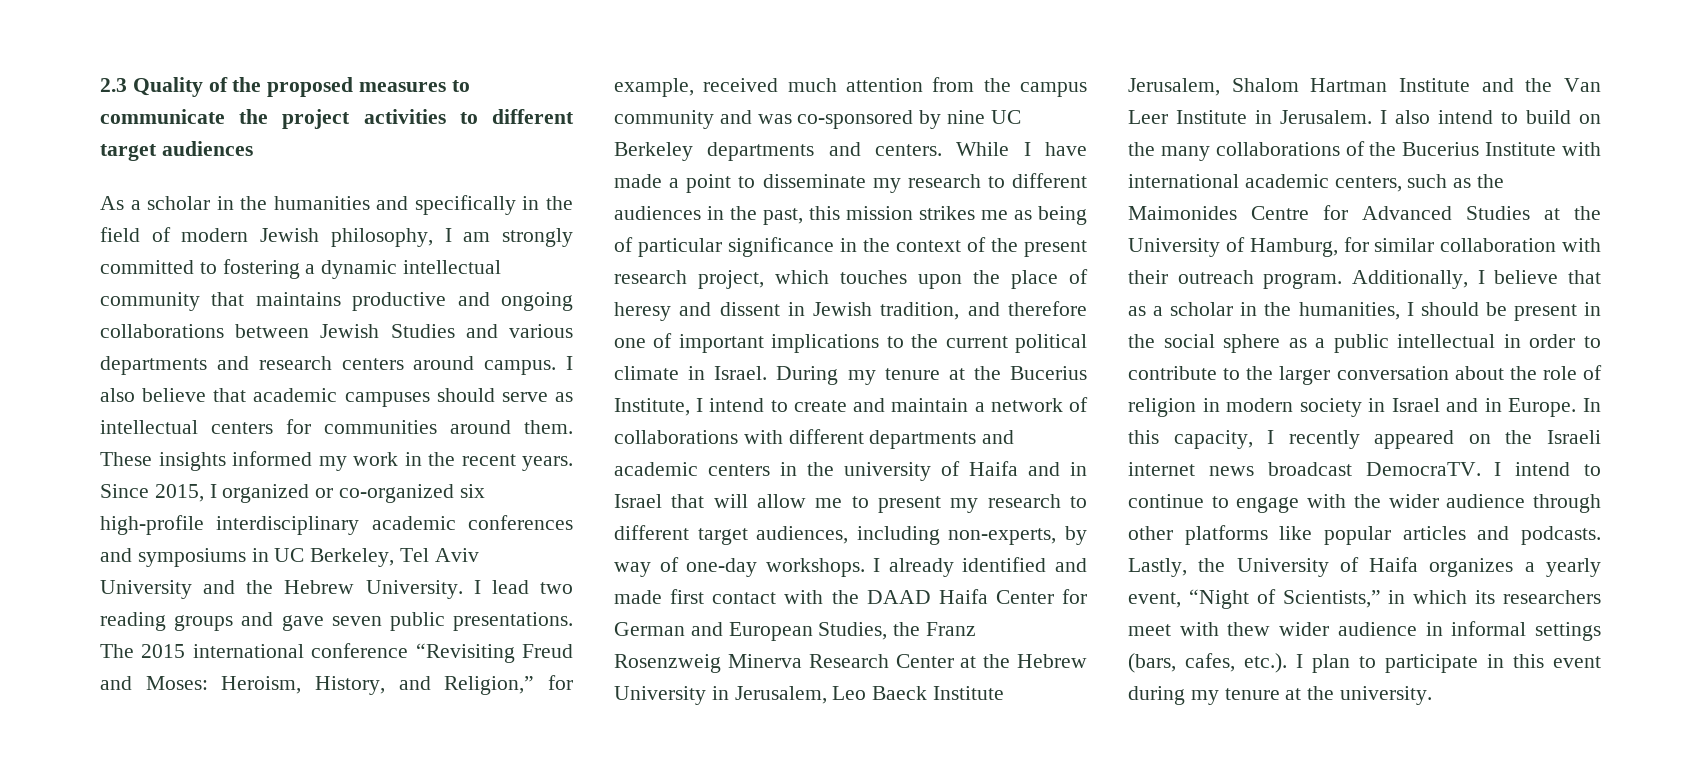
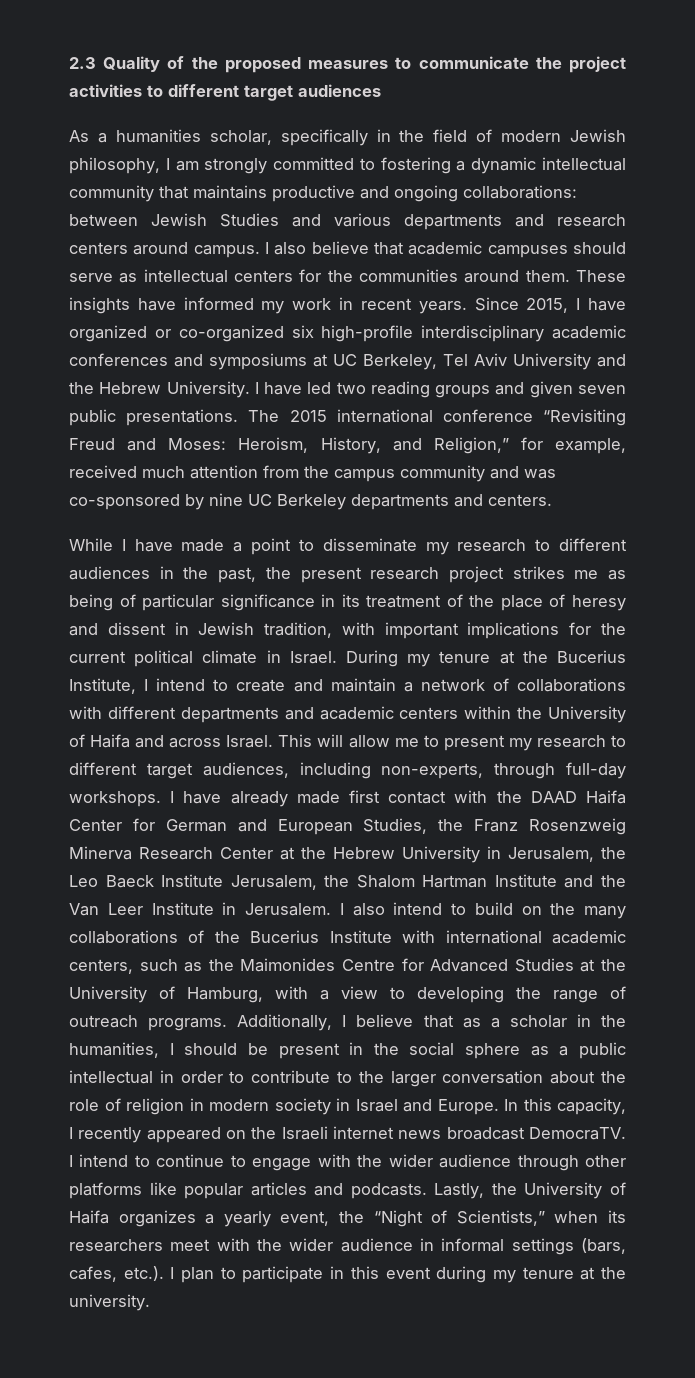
- As a scholar in the humanities and specifically in the field of modern Jewish philosophy, I am strongly committed to fostering a dynamic intellectual community that maintains productive and ongoing collaborations between Jewish Studies and various departments and research centers around campus.
+ As a humanities scholar, specifically in the field of modern Jewish philosophy, I am strongly committed to fostering a dynamic intellectual community that maintains productive and ongoing collaborations: between Jewish Studies and various departments and research centers around campus.
- I also believe that academic campuses should serve as intellectual centers for communities around them.
+ I also believe that academic campuses should serve as intellectual centers for the communities around them.
- These insights informed my work in the recent years.
+ These insights have informed my work in recent years.
- Since 2015, I organized or co-organized six high-profile interdisciplinary academic conferences and symposiums in UC Berkeley, Tel Aviv University and the Hebrew University.
+ Since 2015, I have organized or co-organized six high-profile interdisciplinary academic conferences and symposiums at UC Berkeley, Tel Aviv University and the Hebrew University.
- I lead two reading groups and gave seven public presentations.
+ I have led two reading groups and given seven public presentations.
- Heroism, History, and Religion,” for example, received much attention from the campus community and was co-sponsored by nine UC Berkeley departments and centers. While I have made a point to disseminate my research to different audiences in the past, this mission strikes me as being of particular significance in the context of the present research project, which touches upon the place of heresy and dissent in Jewish tradition, and therefore one of important implications to the current political climate in Israel.
+ Heroism, History, and Religion,” for example, received much attention from the campus community and was co-sponsored by nine UC Berkeley departments and centers.
+ While I have made a point to disseminate my research to different audiences in the past, the present research project strikes me as being of particular significance in its treatment of the place of heresy and dissent in Jewish tradition, with important implications for the current political climate in Israel.
- During my tenure at the Bucerius Institute, I intend to create and maintain a network of collaborations with different departments and academic centers in the university of Haifa and in Israel that will allow me to present my research to different target audiences, including non-experts, by way of one-day workshops. I already identified and made first contact with the DAAD Haifa Center for German and European Studies, the Franz Rosenzweig Minerva Research Center at the Hebrew University in Jerusalem, Leo Baeck Institute Jerusalem, Shalom Hartman Institute and the Van Leer Institute in Jerusalem.
+ During my tenure at the Bucerius Institute, I intend to create and maintain a network of collaborations with different departments and academic centers within the University of Haifa and across Israel. This will allow me to present my research to different target audiences, including non-experts, through full-day workshops. I have already made first contact with the DAAD Haifa Center for German and European Studies, the Franz Rosenzweig Minerva Research Center at the Hebrew University in Jerusalem, the Leo Baeck Institute Jerusalem, the Shalom Hartman Institute and the Van Leer Institute in Jerusalem.
- I also intend to build on the many collaborations of the Bucerius Institute with international academic centers, such as the Maimonides Centre for Advanced Studies at the University of Hamburg, for similar collaboration with their outreach program.
+ I also intend to build on the many collaborations of the Bucerius Institute with international academic centers, such as the Maimonides Centre for Advanced Studies at the University of Hamburg, with a view to developing the range of outreach programs.
- Additionally, I believe that as a scholar in the humanities, I should be present in the social sphere as a public intellectual in order to contribute to the larger conversation about the role of religion in modern society in Israel and in Europe.
+ Additionally, I believe that as a scholar in the humanities, I should be present in the social sphere as a public intellectual in order to contribute to the larger conversation about the role of religion in modern society in Israel and Europe.
- Lastly, the University of Haifa organizes a yearly event, “Night of Scientists,” in which its researchers meet with thew wider audience in informal settings (bars, cafes, etc.). I plan to participate in this event during my tenure at the university.
+ Lastly, the University of Haifa organizes a yearly event, the “Night of Scientists,” when its researchers meet with the wider audience in informal settings (bars, cafes, etc.). I plan to participate in this event during my tenure at the university.

